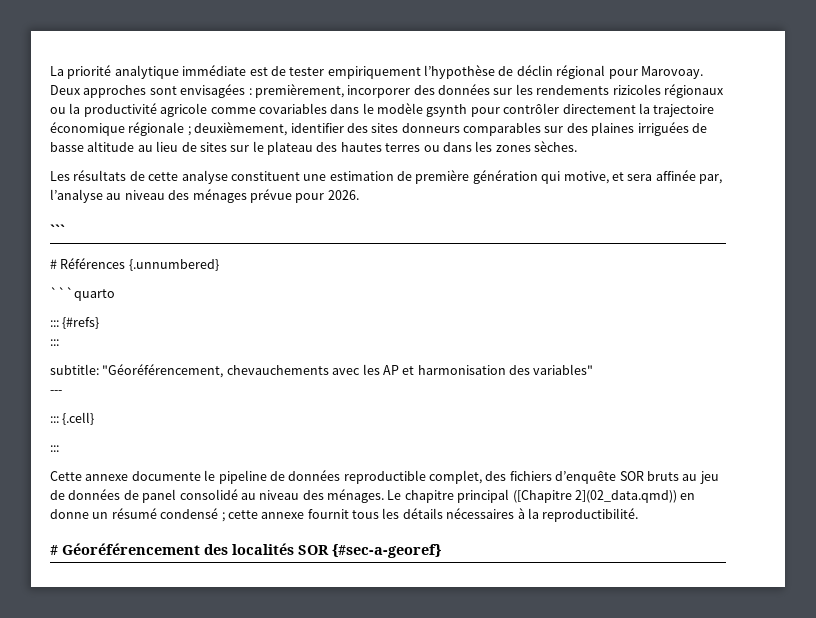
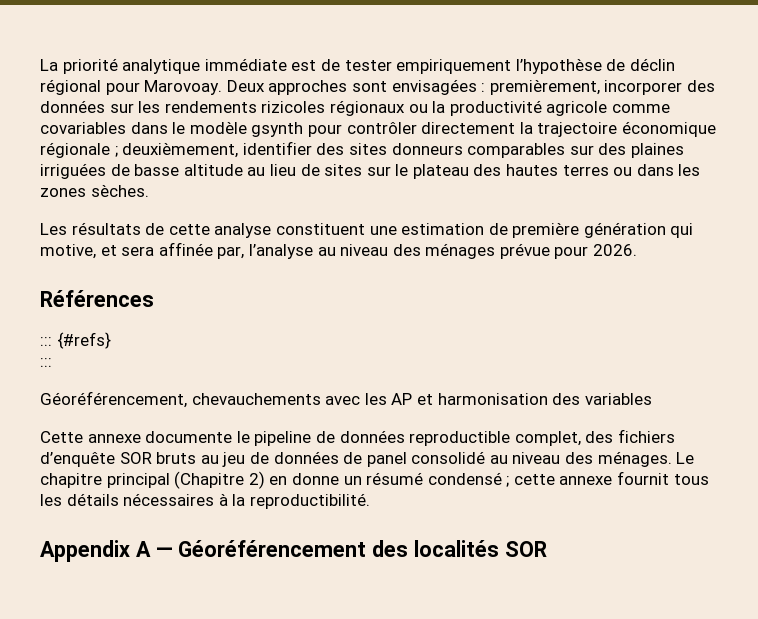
- ```
- # Références {.unnumbered}
- ```quarto
+ Références
- subtitle: "Géoréférencement, chevauchements avec les AP et harmonisation des variables"
- ---
- ::: {.cell}
- :::
+ Géoréférencement, chevauchements avec les AP et harmonisation des variables
- Le chapitre principal ([Chapitre 2](02_data.qmd)) en donne un résumé condensé ; cette annexe fournit tous les détails nécessaires à la reproductibilité.
+ Le chapitre principal (Chapitre 2) en donne un résumé condensé ; cette annexe fournit tous les détails nécessaires à la reproductibilité.
- # Géoréférencement des localités SOR {#sec-a-georef}
+ Appendix A — Géoréférencement des localités SOR

